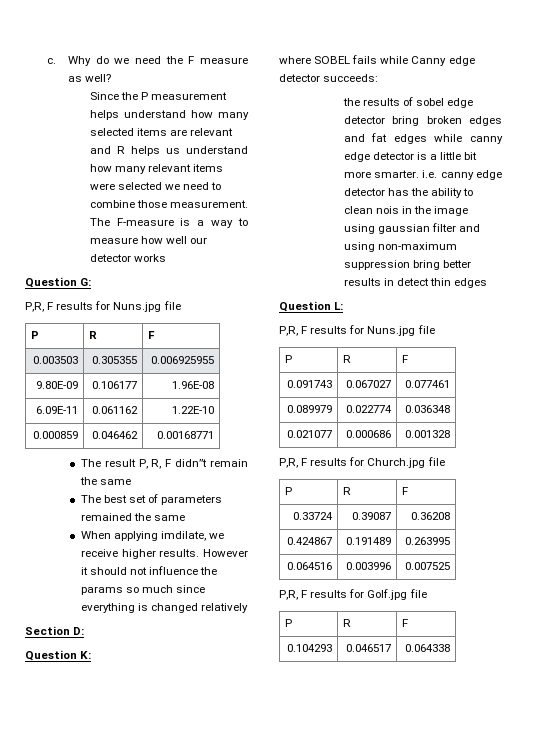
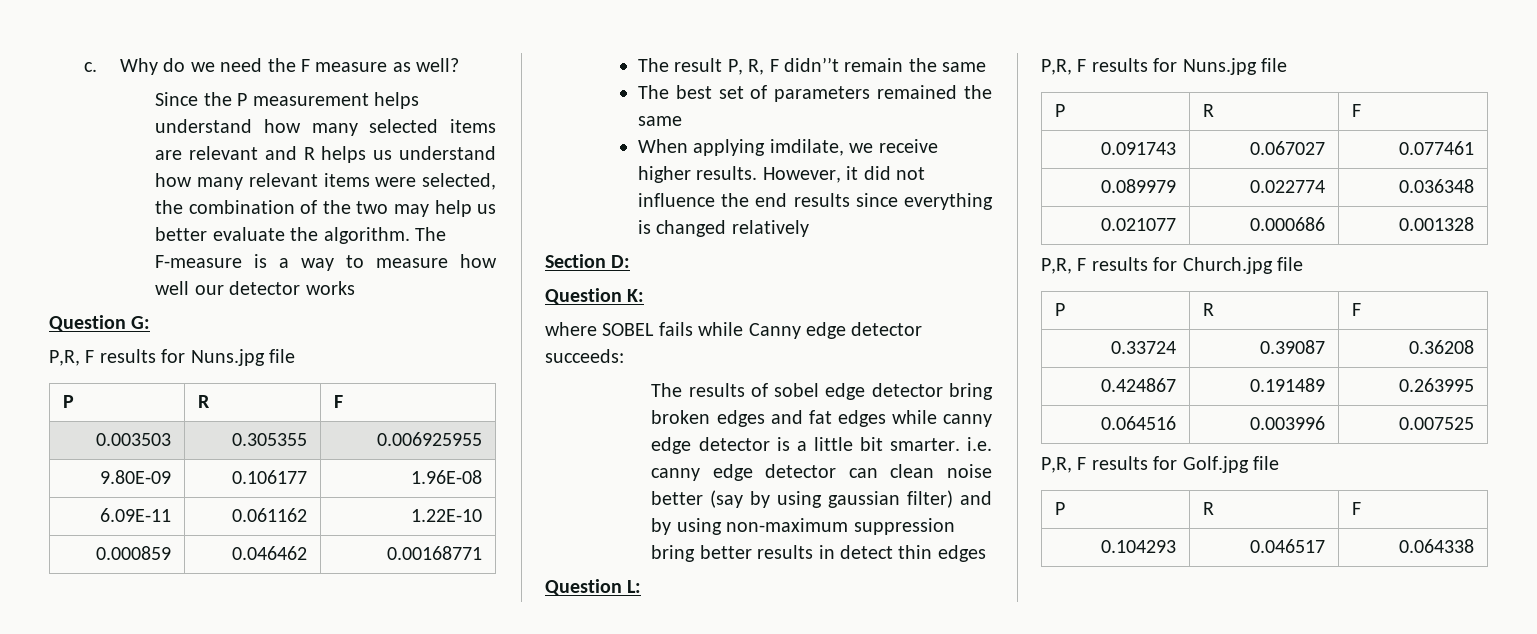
- Since the P measurement helps understand how many selected items are relevant and R helps us understand how many relevant items were selected we need to combine those measurement.
+ Since the P measurement helps understand how many selected items are relevant and R helps us understand how many relevant items were selected, the combination of the two may help us better evaluate the algorithm.
- However it should not influence the params so much since everything is changed relatively
+ However, it did not influence the end results since everything is changed relatively
- the results of sobel edge detector bring broken edges and fat edges while canny edge detector is a little bit more smarter. i.e. canny edge detector has the ability to clean nois in the image using gaussian filter and using non-maximum suppression bring better results in detect thin edges
+ The results of sobel edge detector bring broken edges and fat edges while canny edge detector is a little bit smarter. i.e. canny edge detector can clean noise better (say by using gaussian filter) and by using non-maximum suppression bring better results in detect thin edges

